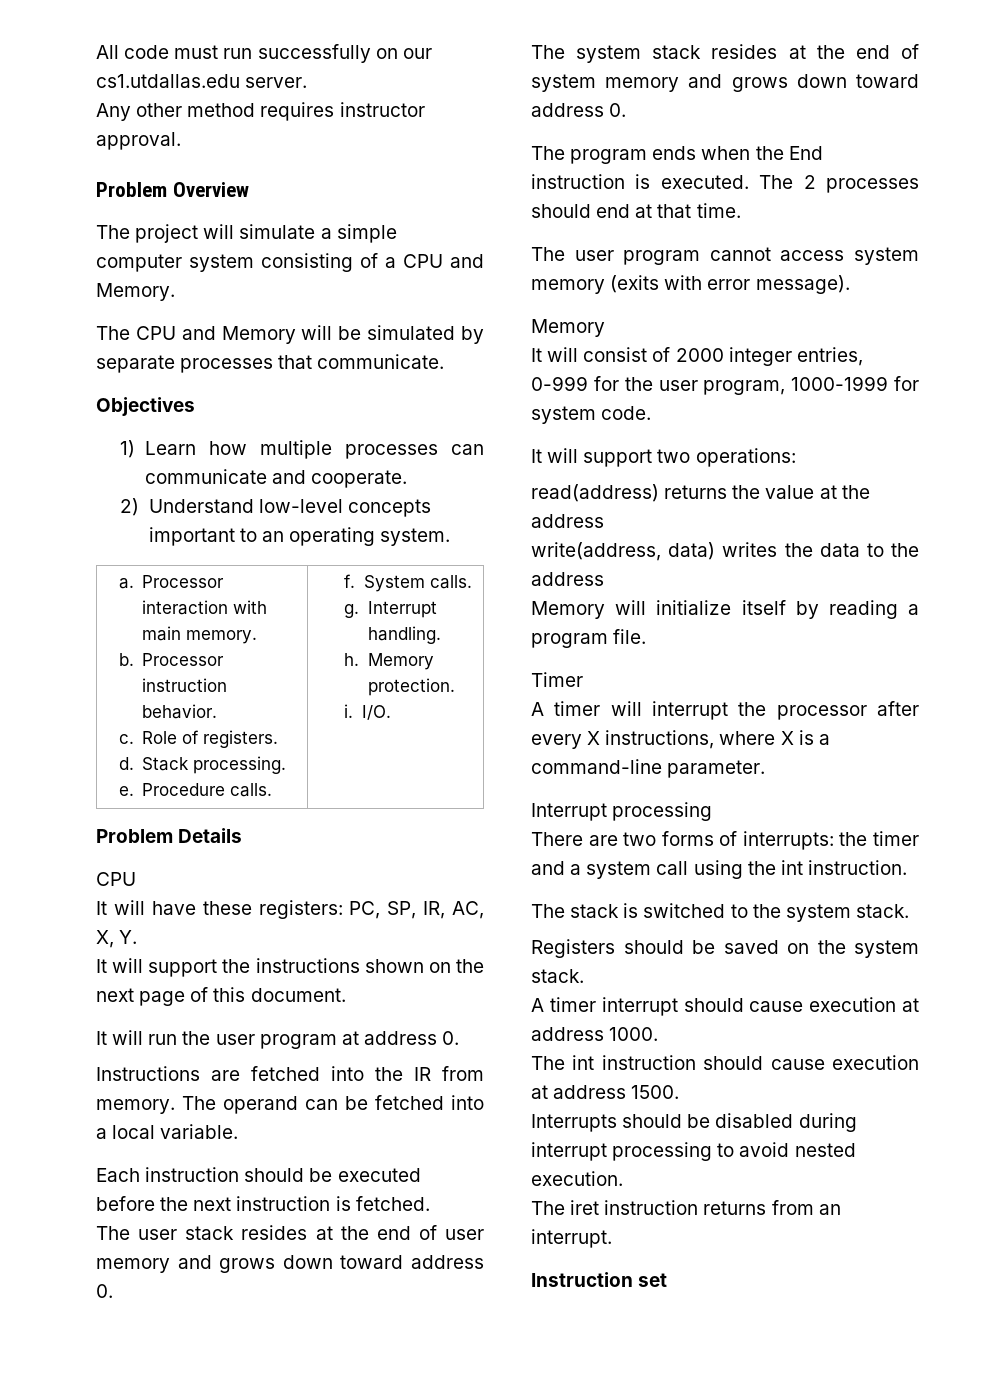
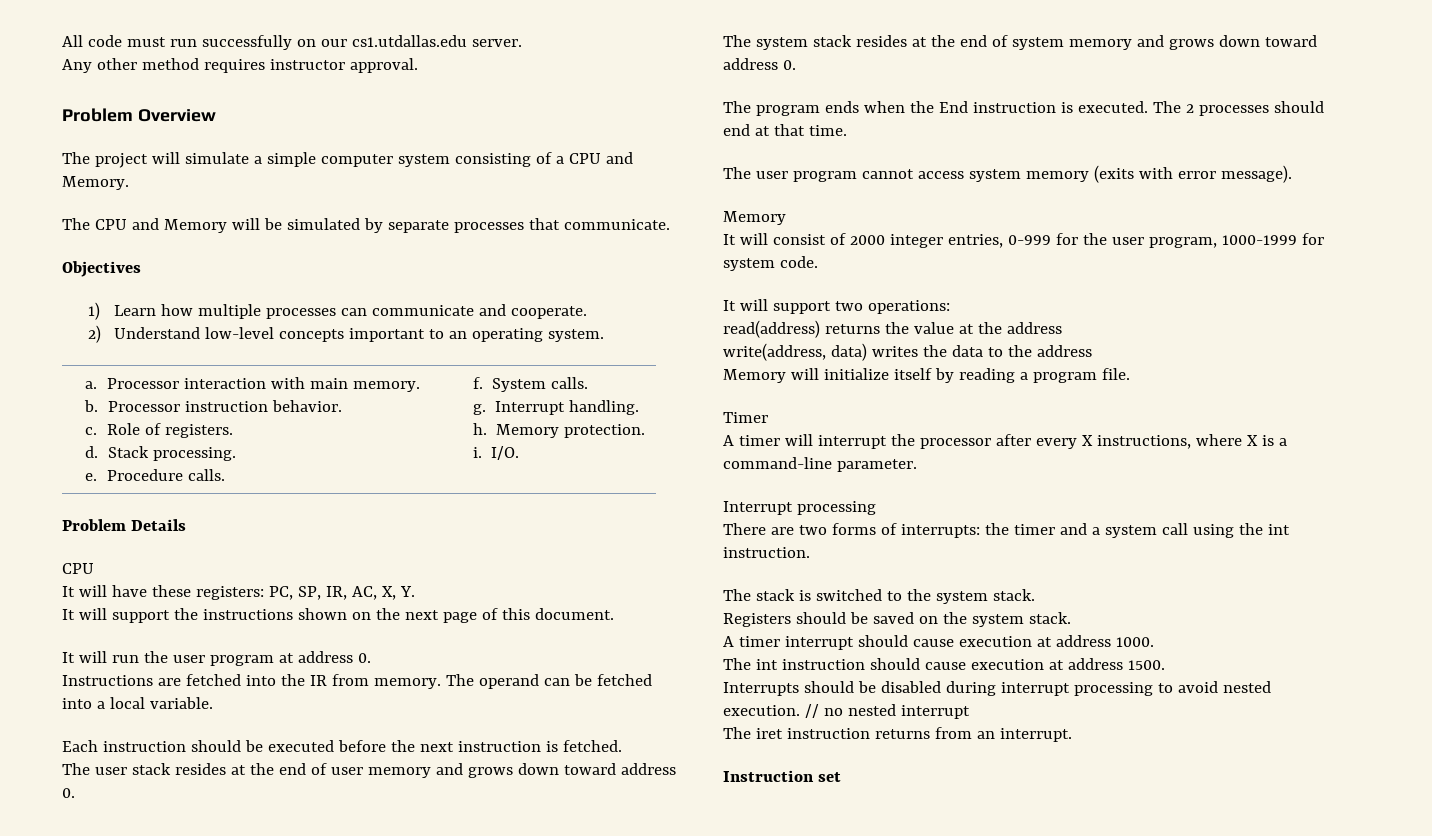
+ // no nested interrupt

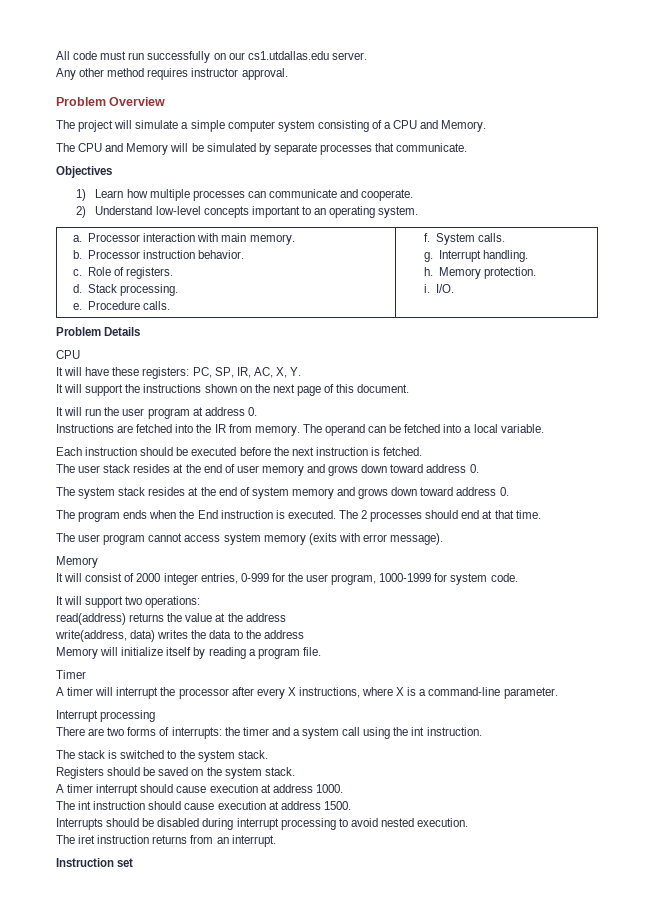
- // no nested interrupt

